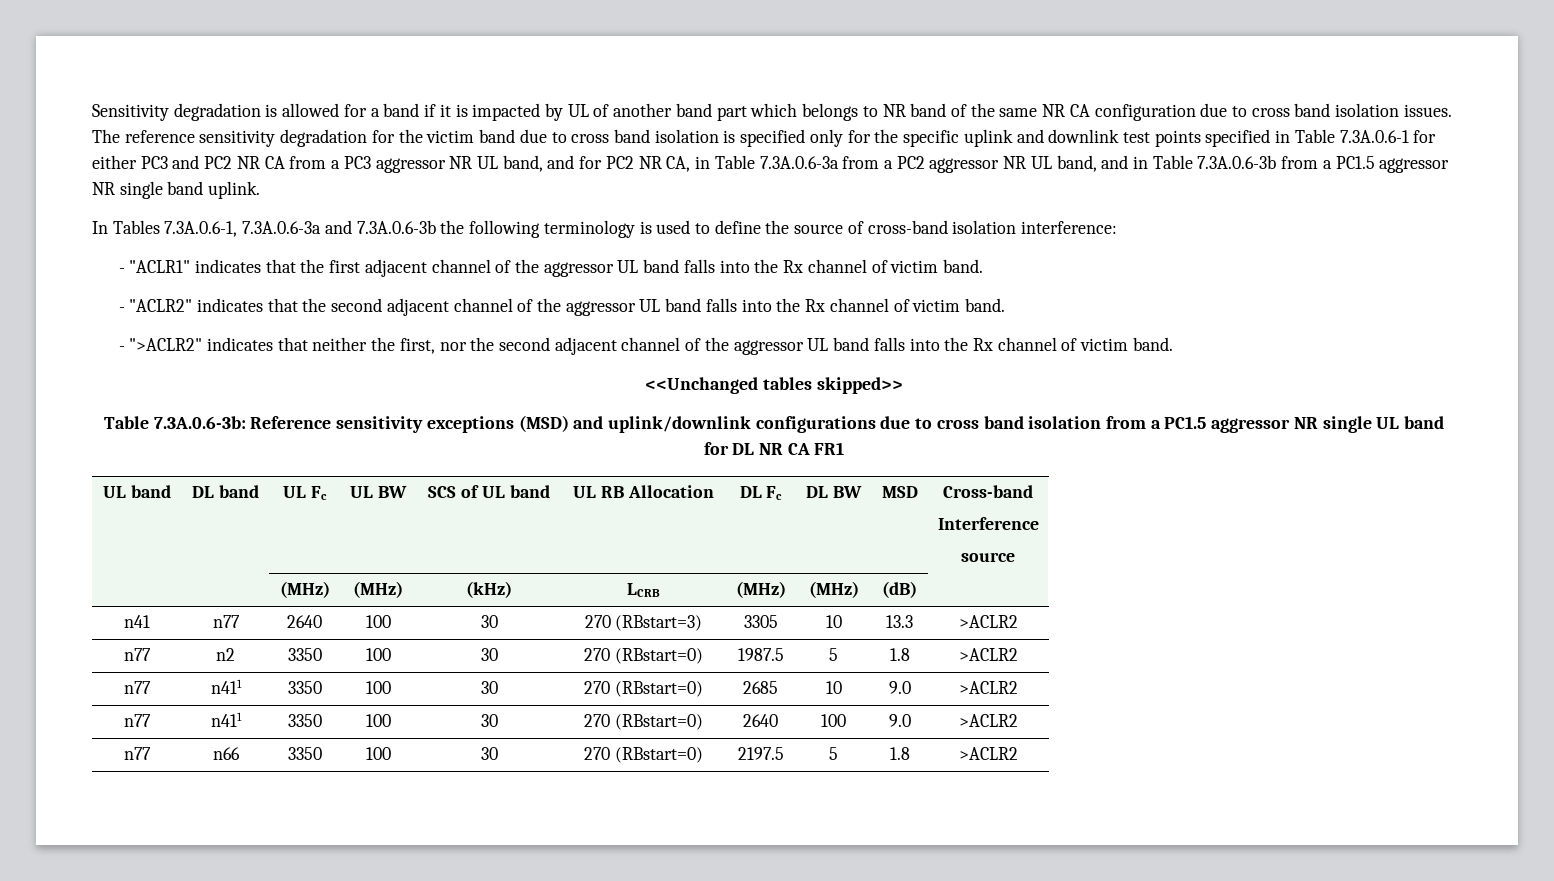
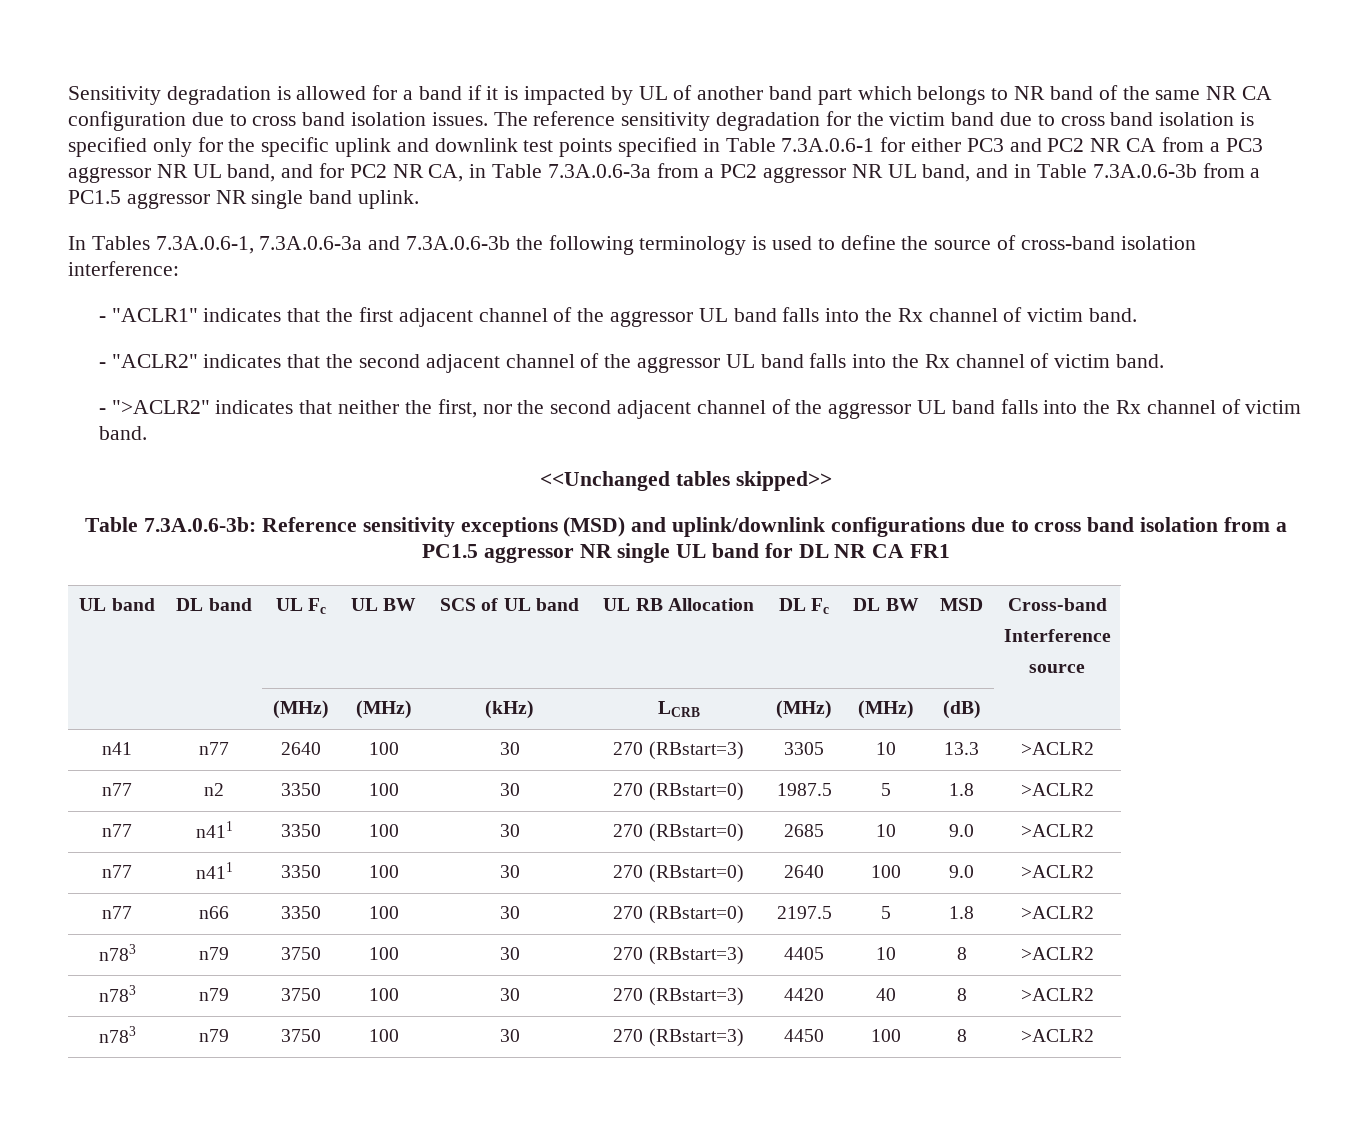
+ n783 | n79 | 3750 | 100 | 30 | 270 (RBstart=3) | 4405 | 10 | 8 | >ACLR2
+ n783 | n79 | 3750 | 100 | 30 | 270 (RBstart=3) | 4420 | 40 | 8 | >ACLR2
+ n783 | n79 | 3750 | 100 | 30 | 270 (RBstart=3) | 4450 | 100 | 8 | >ACLR2

